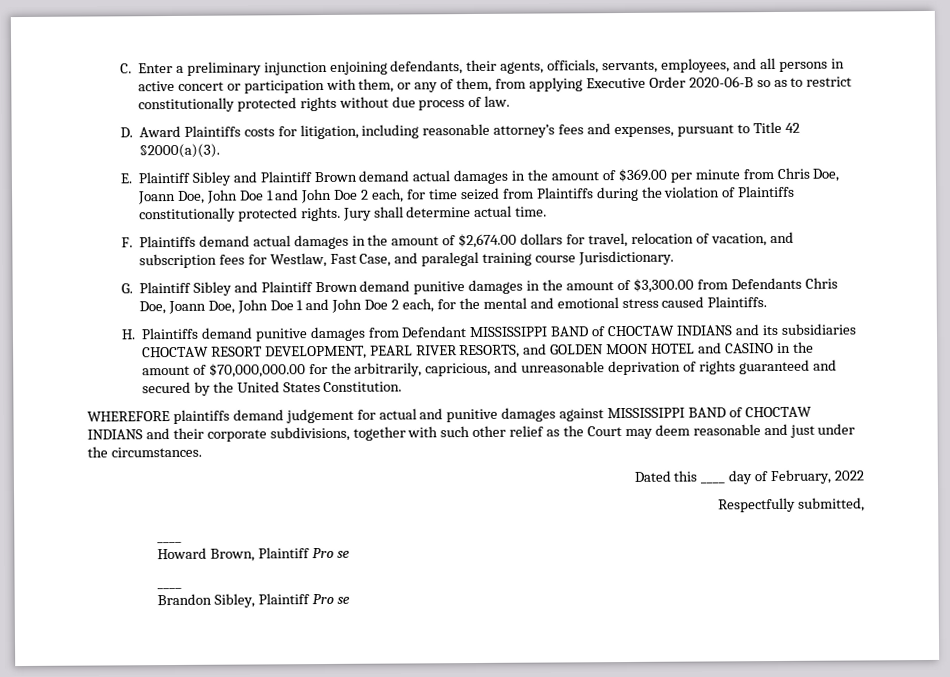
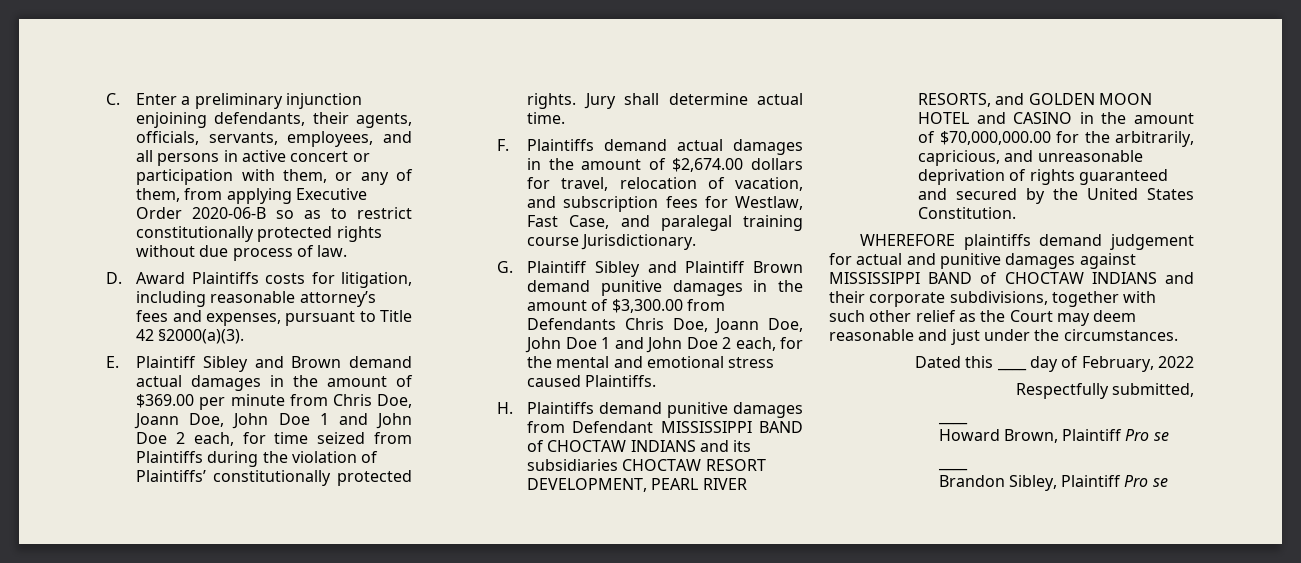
- E. Plaintiff Sibley and Plaintiff Brown demand actual damages in the amount of $369.00 per minute from Chris Doe, Joann Doe, John Doe 1 and John Doe 2 each, for time seized from Plaintiffs during the violation of Plaintiffs constitutionally protected rights.
+ E. Plaintiff Sibley and Brown demand actual damages in the amount of $369.00 per minute from Chris Doe, Joann Doe, John Doe 1 and John Doe 2 each, for time seized from Plaintiffs during the violation of Plaintiffs’ constitutionally protected rights.

